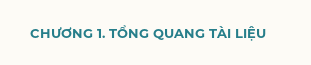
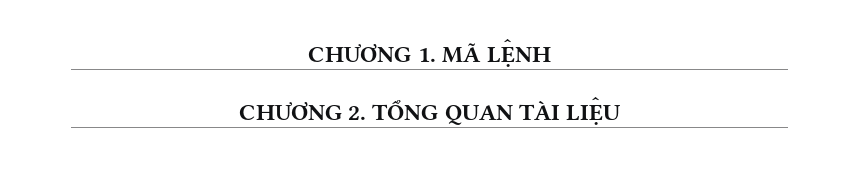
- CHƯƠNG 1. TỔNG QUANG TÀI LIỆU
+ CHƯƠNG 1. MÃ LỆNH
+ CHƯƠNG 2. TỔNG QUAN TÀI LIỆU

